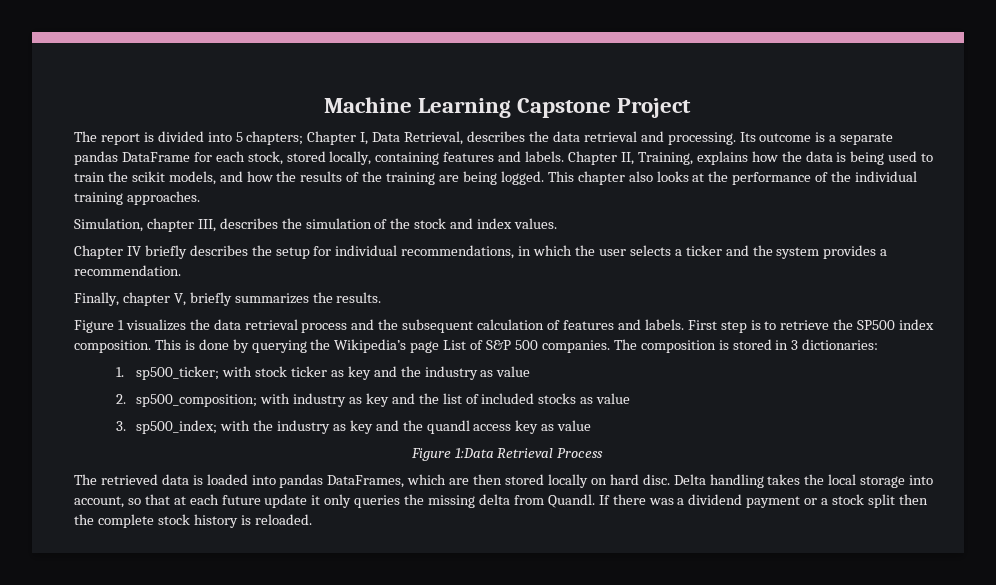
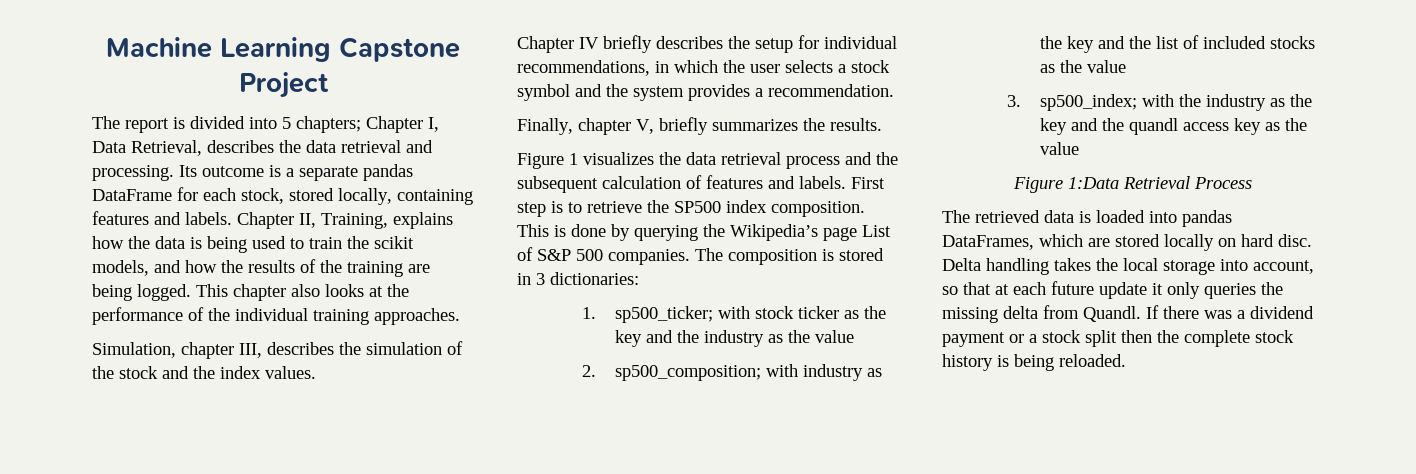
- Simulation, chapter III, describes the simulation of the stock and index values.
+ Simulation, chapter III, describes the simulation of the stock and the index values.
- Chapter IV briefly describes the setup for individual recommendations, in which the user selects a ticker and the system provides a recommendation.
+ Chapter IV briefly describes the setup for individual recommendations, in which the user selects a stock symbol and the system provides a recommendation.
- 1. sp500_ticker; with stock ticker as key and the industry as value
+ 1. sp500_ticker; with stock ticker as the key and the industry as the value
- 2. sp500_composition; with industry as key and the list of included stocks as value
+ 2. sp500_composition; with industry as the key and the list of included stocks as the value
- 3. sp500_index; with the industry as key and the quandl access key as value
+ 3. sp500_index; with the industry as the key and the quandl access key as the value
- The retrieved data is loaded into pandas DataFrames, which are then stored locally on hard disc.
+ The retrieved data is loaded into pandas DataFrames, which are stored locally on hard disc.
- If there was a dividend payment or a stock split then the complete stock history is reloaded.
+ If there was a dividend payment or a stock split then the complete stock history is being reloaded.

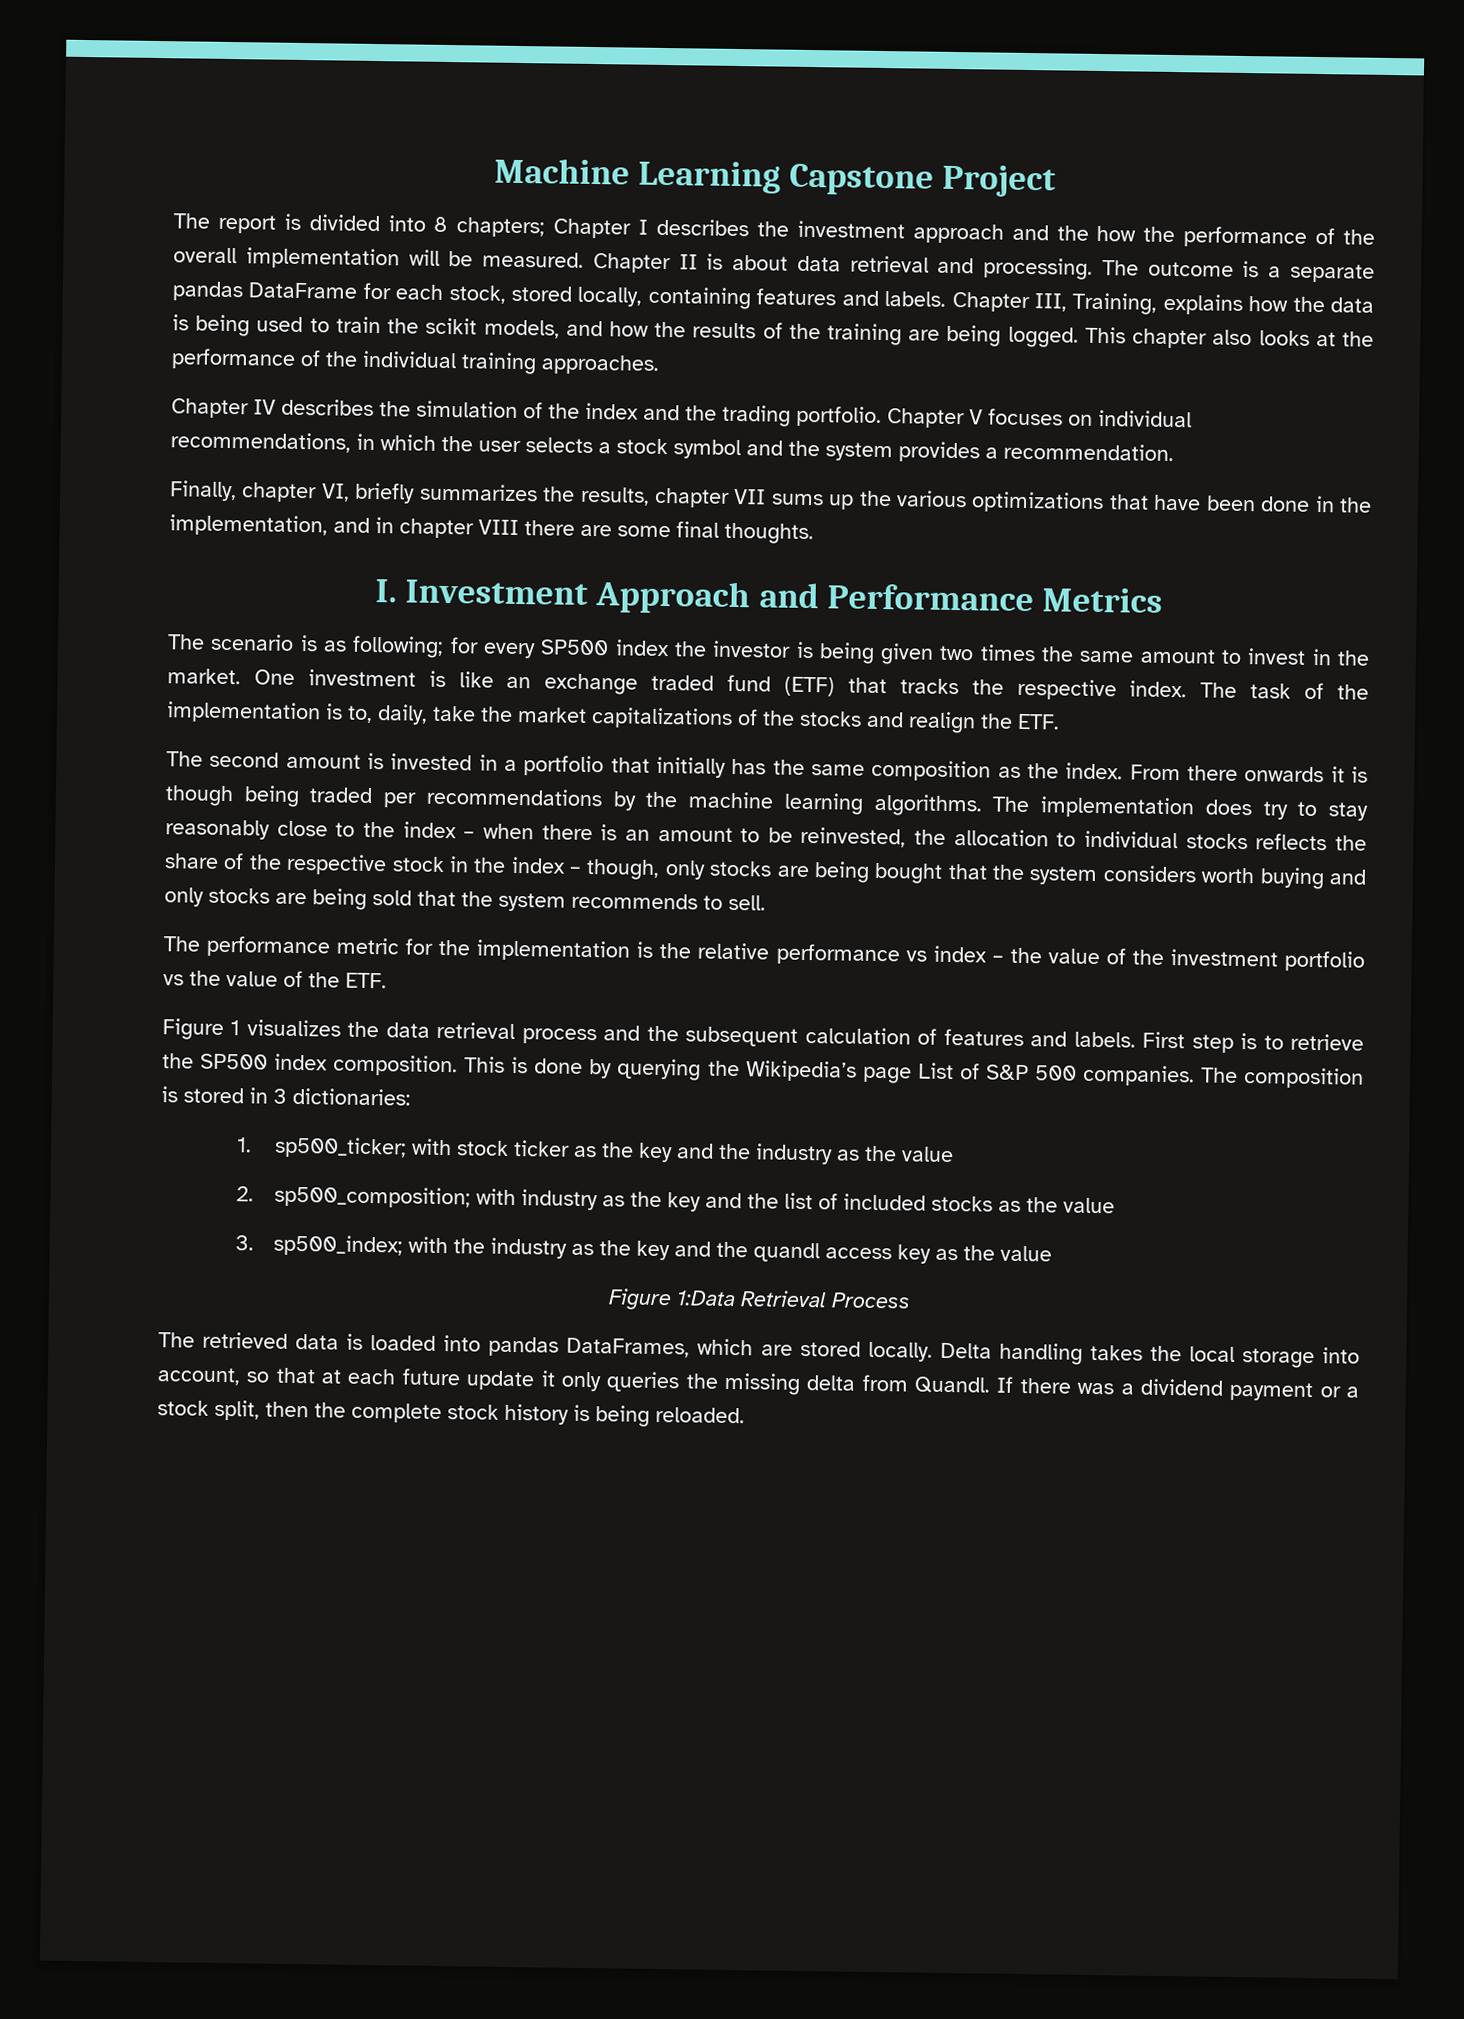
- The report is divided into 5 chapters; Chapter I, Data Retrieval, describes the data retrieval and processing.
+ The report is divided into 8 chapters; Chapter I describes the investment approach and the how the performance of the overall implementation will be measured. Chapter II is about data retrieval and processing.
- Its outcome is a separate pandas DataFrame for each stock, stored locally, containing features and labels.
+ The outcome is a separate pandas DataFrame for each stock, stored locally, containing features and labels.
- Chapter II, Training, explains how the data is being used to train the scikit models, and how the results of the training are being logged.
+ Chapter III, Training, explains how the data is being used to train the scikit models, and how the results of the training are being logged.
- Simulation, chapter III, describes the simulation of the stock and the index values.
- Chapter IV briefly describes the setup for individual recommendations, in which the user selects a stock symbol and the system provides a recommendation.
+ Chapter IV describes the simulation of the index and the trading portfolio. Chapter V focuses on individual recommendations, in which the user selects a stock symbol and the system provides a recommendation.
- Finally, chapter V, briefly summarizes the results.
+ Finally, chapter VI, briefly summarizes the results, chapter VII sums up the various optimizations that have been done in the implementation, and in chapter VIII there are some final thoughts.
+ I. Investment Approach and Performance Metrics
+ The scenario is as following; for every SP500 index the investor is being given two times the same amount to invest in the market. One investment is like an exchange traded fund (ETF) that tracks the respective index. The task of the implementation is to, daily, take the market capitalizations of the stocks and realign the ETF.
+ The second amount is invested in a portfolio that initially has the same composition as the index. From there onwards it is though being traded per recommendations by the machine learning algorithms. The implementation does try to stay reasonably close to the index – when there is an amount to be reinvested, the allocation to individual stocks reflects the share of the respective stock in the index – though, only stocks are being bought that the system considers worth buying and only stocks are being sold that the system recommends to sell.
+ The performance metric for the implementation is the relative performance vs index – the value of the investment portfolio vs the value of the ETF.
- The retrieved data is loaded into pandas DataFrames, which are stored locally on hard disc.
+ The retrieved data is loaded into pandas DataFrames, which are stored locally.
- If there was a dividend payment or a stock split then the complete stock history is being reloaded.
+ If there was a dividend payment or a stock split, then the complete stock history is being reloaded.

